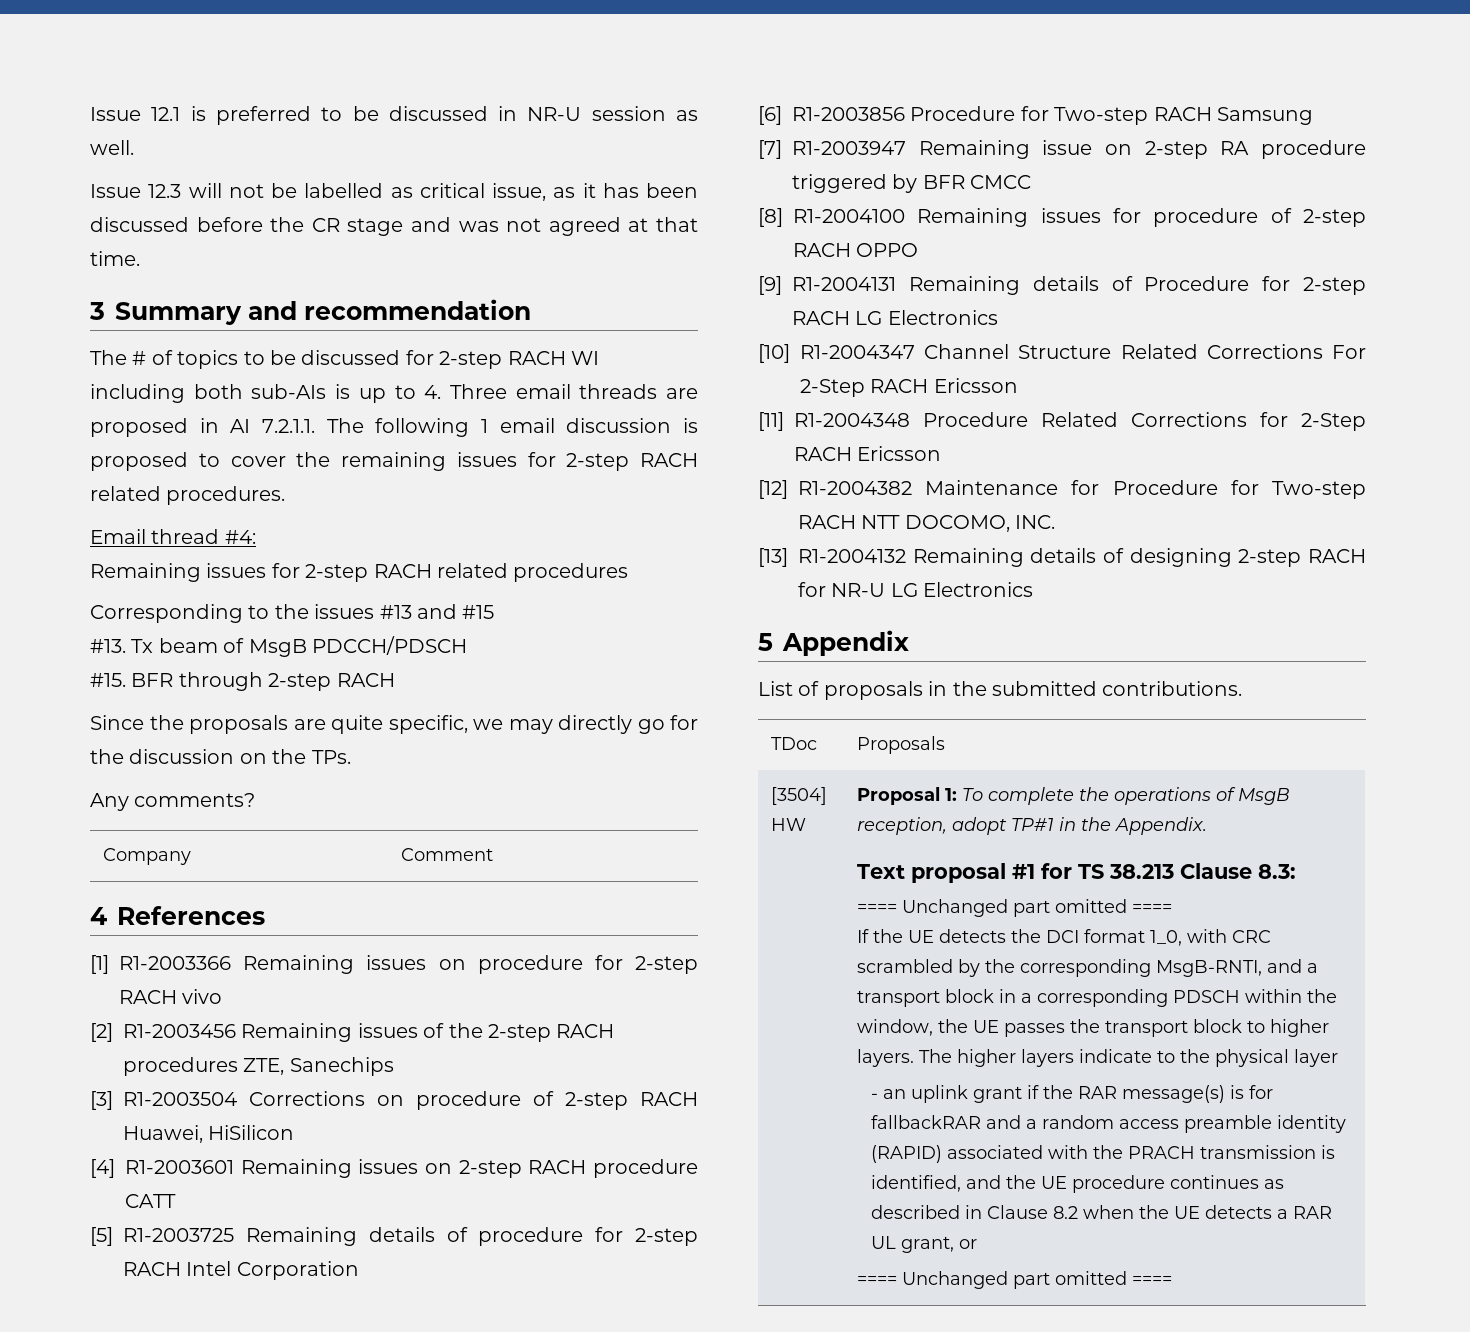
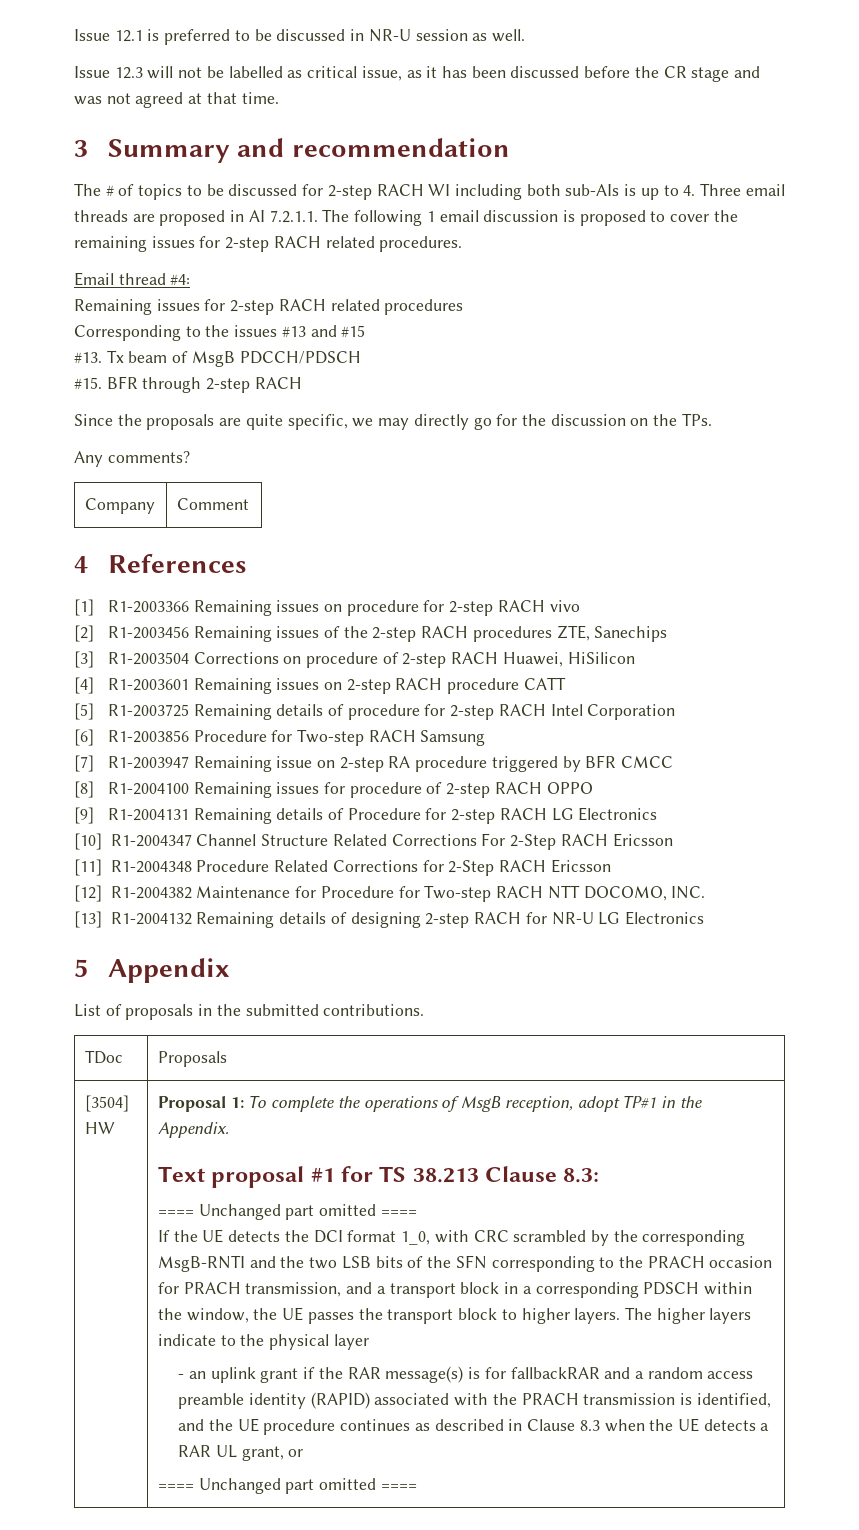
- If the UE detects the DCI format 1_0, with CRC scrambled by the corresponding MsgB-RNTI, and a transport block in a corresponding PDSCH within the window, the UE passes the transport block to higher layers.
+ If the UE detects the DCI format 1_0, with CRC scrambled by the corresponding MsgB-RNTI and the two LSB bits of the SFN corresponding to the PRACH occasion for PRACH transmission, and a transport block in a corresponding PDSCH within the window, the UE passes the transport block to higher layers.
- - an uplink grant if the RAR message(s) is for fallbackRAR and a random access preamble identity (RAPID) associated with the PRACH transmission is identified, and the UE procedure continues as described in Clause 8.2 when the UE detects a RAR UL grant, or
+ - an uplink grant if the RAR message(s) is for fallbackRAR and a random access preamble identity (RAPID) associated with the PRACH transmission is identified, and the UE procedure continues as described in Clause 8.3 when the UE detects a RAR UL grant, or

